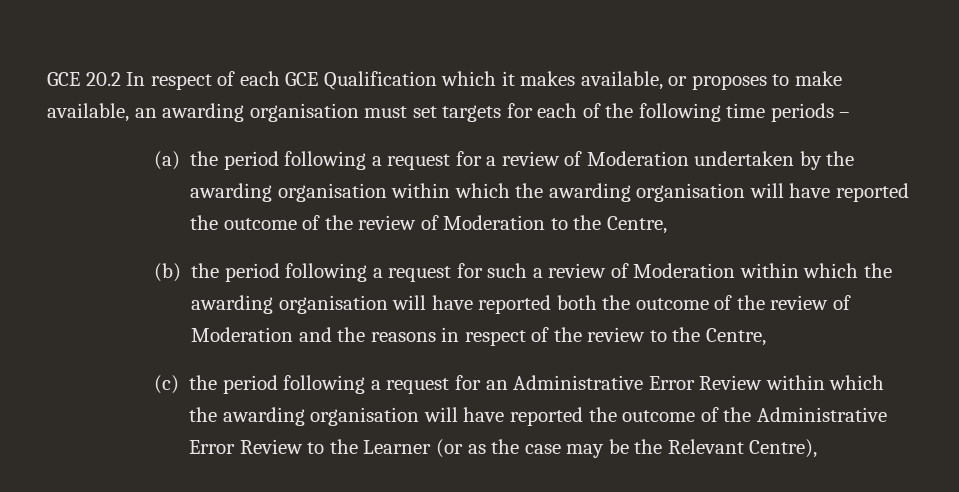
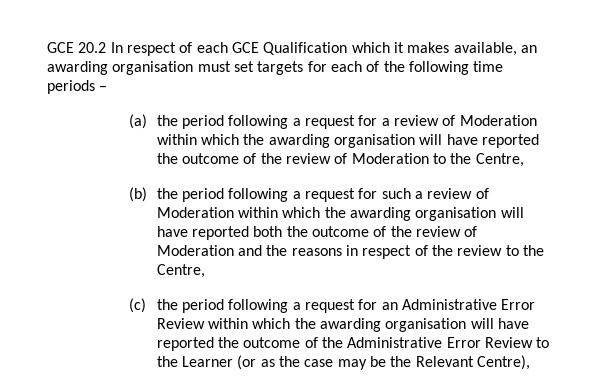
- GCE 20.2 In respect of each GCE Qualification which it makes available, or proposes to make available, an awarding organisation must set targets for each of the following time periods –
+ GCE 20.2 In respect of each GCE Qualification which it makes available, an awarding organisation must set targets for each of the following time periods –
- (a) the period following a request for a review of Moderation undertaken by the awarding organisation within which the awarding organisation will have reported the outcome of the review of Moderation to the Centre,
+ (a) the period following a request for a review of Moderation within which the awarding organisation will have reported the outcome of the review of Moderation to the Centre,

